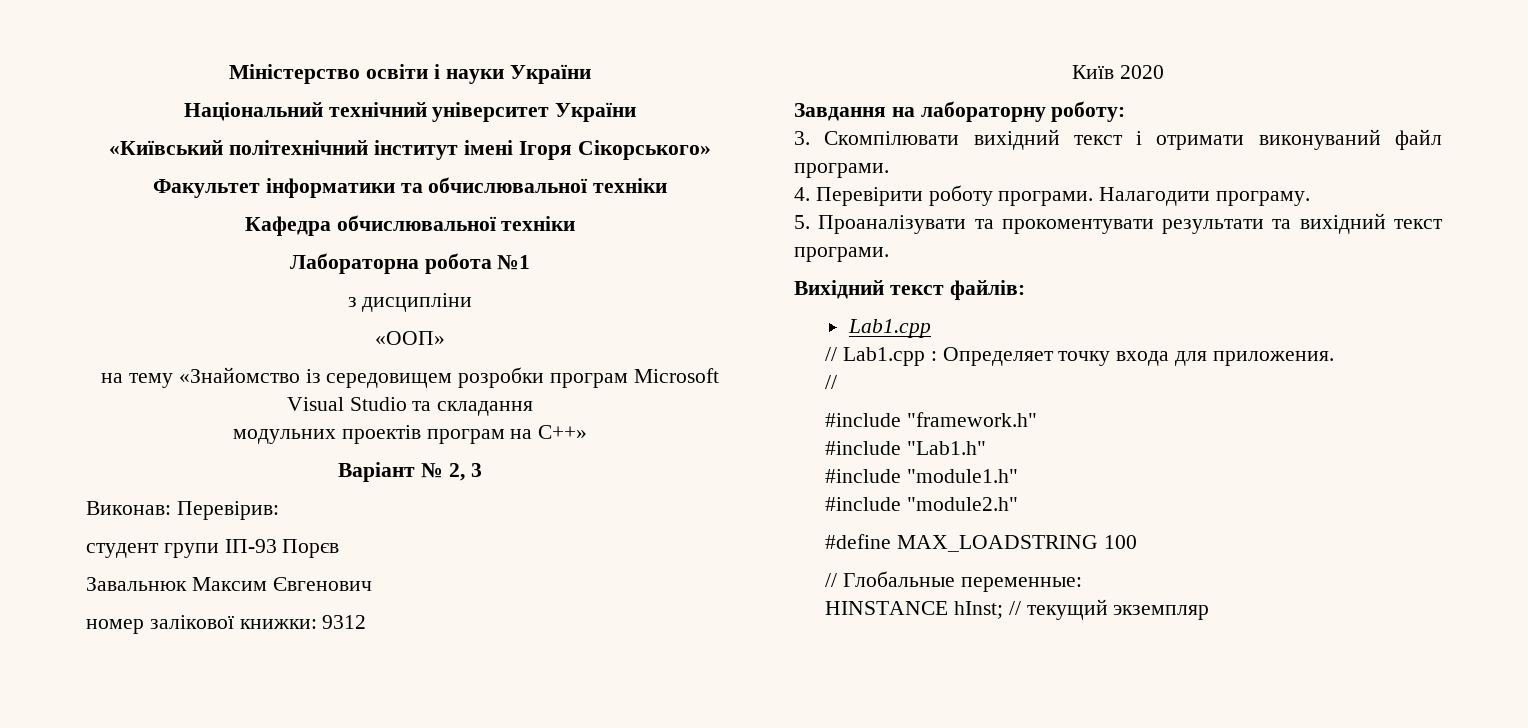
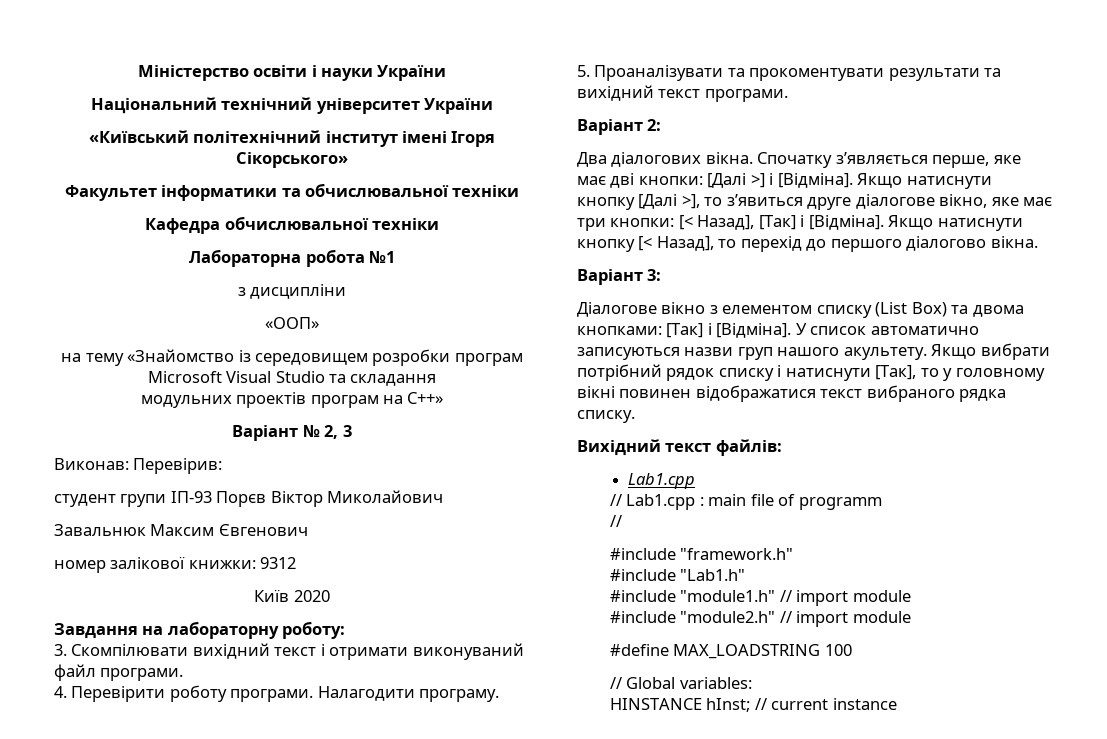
- студент групи ІП-93 Порєв
+ студент групи ІП-93 Порєв Віктор Миколайович
+ Варіант 2:
+ Два діалогових вікна. Спочатку з’являється перше, яке має дві кнопки: [Далі >] і [Відміна]. Якщо натиснути кнопку [Далі >], то з’явиться друге діалогове вікно, яке має три кнопки: [< Назад], [Так] і [Відміна]. Якщо натиснути кнопку [< Назад], то перехід до першого діалогово вікна.
+ Варіант 3:
+ Діалогове вікно з елементом списку (List Box) та двома кнопками: [Так] і [Відміна]. У список автоматично записуються назви груп нашого акультету. Якщо вибрати потрібний рядок списку і натиснути [Так], то у головному вікні повинен відображатися текст вибраного рядка списку.
- // Lab1.cpp : Определяет точку входа для приложения.
+ // Lab1.cpp : main file of programm
- #include "module1.h"
+ #include "module1.h" // import module
- #include "module2.h"
+ #include "module2.h" // import module
- // Глобальные переменные:
+ // Global variables:
- HINSTANCE hInst; // текущий экземпляр
+ HINSTANCE hInst; // current instance

